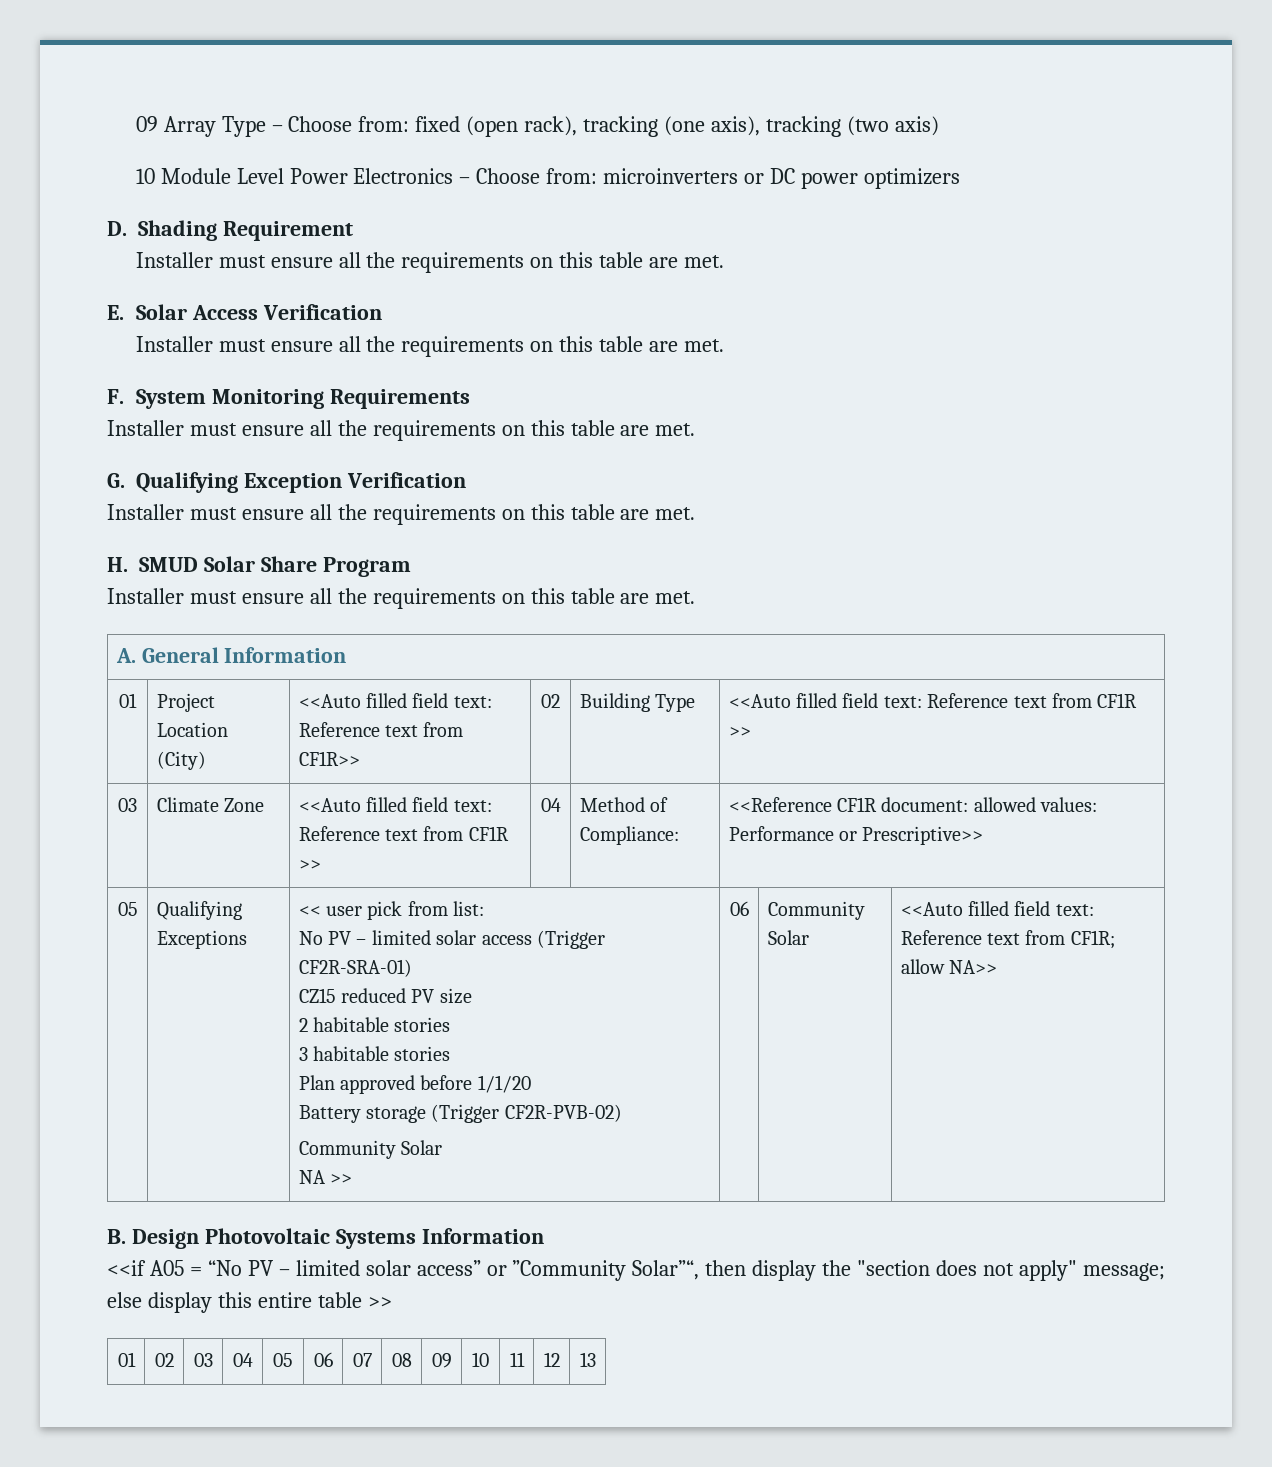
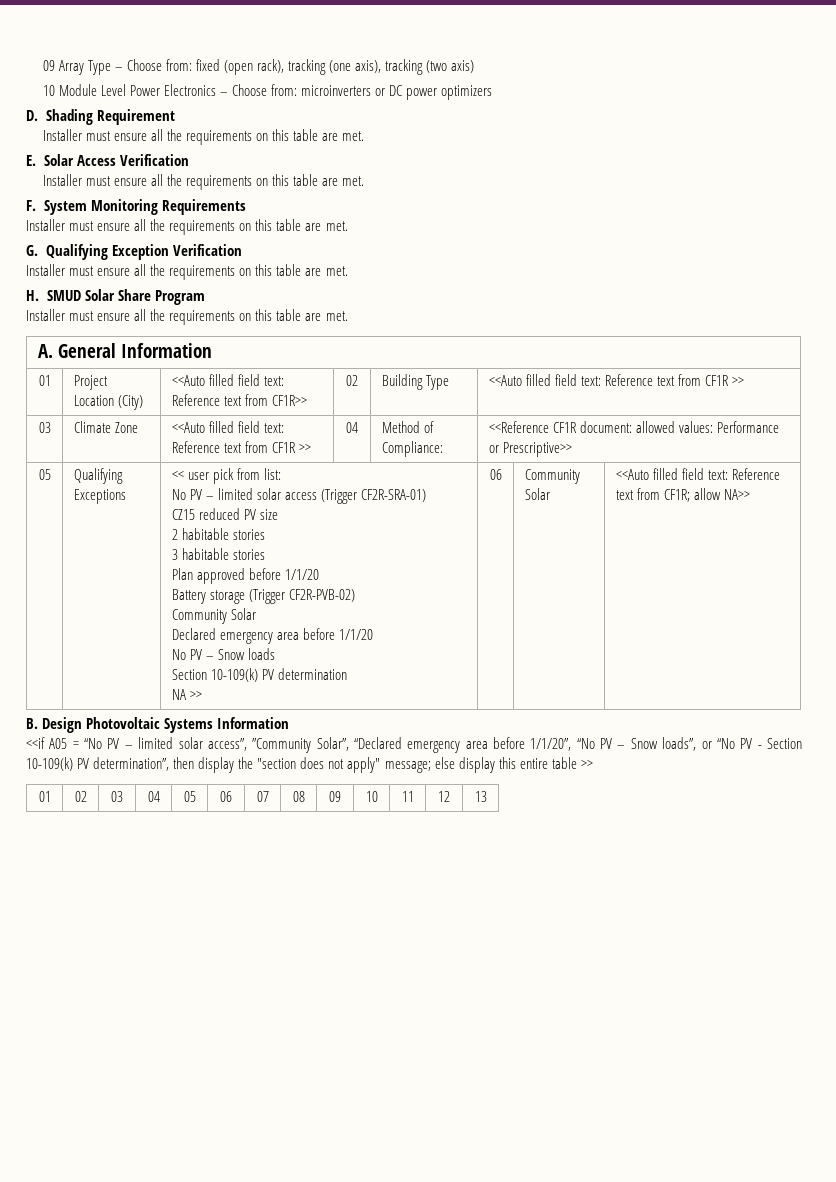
+ Declared emergency area before 1/1/20
+ No PV – Snow loads
+ Section 10-109(k) PV determination
- <<if A05 = “No PV – limited solar access” or ”Community Solar”“, then display the "section does not apply" message; else display this entire table >>
+ <<if A05 = “No PV – limited solar access”, ”Community Solar”, “Declared emergency area before 1/1/20”, “No PV – Snow loads”, or “No PV - Section 10-109(k) PV determination”, then display the "section does not apply" message; else display this entire table >>

